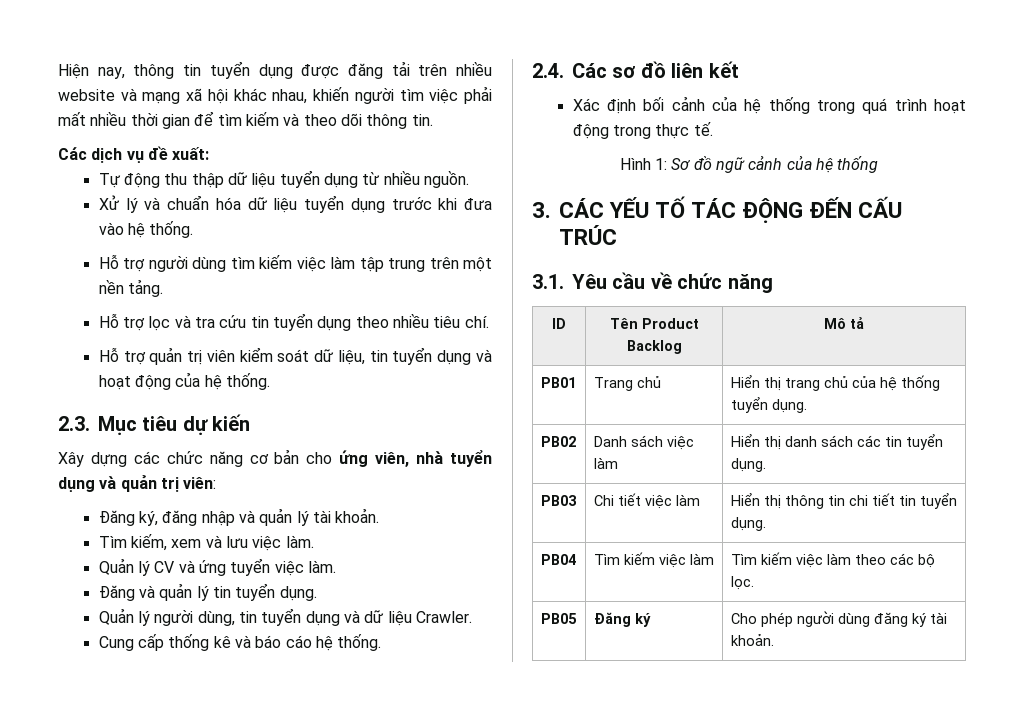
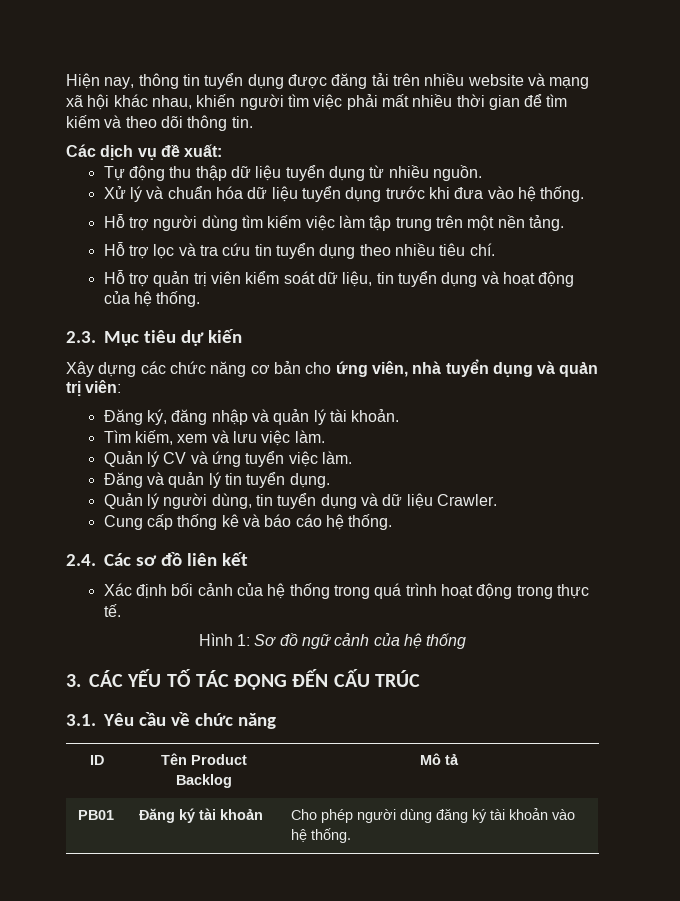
- PB01 | Trang chủ | Hiển thị trang chủ của hệ thống tuyển dụng.
- PB02 | Danh sách việc làm | Hiển thị danh sách các tin tuyển dụng.
- PB03 | Chi tiết việc làm | Hiển thị thông tin chi tiết tin tuyển dụng.
- PB04 | Tìm kiếm việc làm | Tìm kiếm việc làm theo các bộ lọc.
- PB05 | Đăng ký | Cho phép người dùng đăng ký tài khoản.
+ PB01 | Đăng ký tài khoản | Cho phép người dùng đăng ký tài khoản vào hệ thống.

